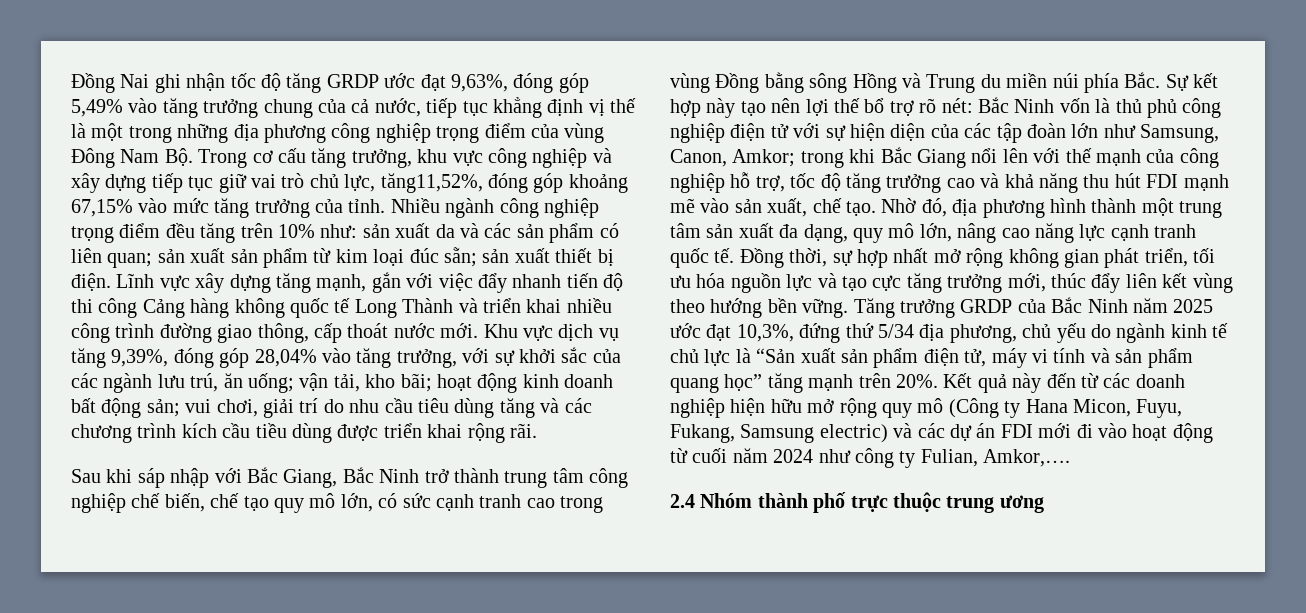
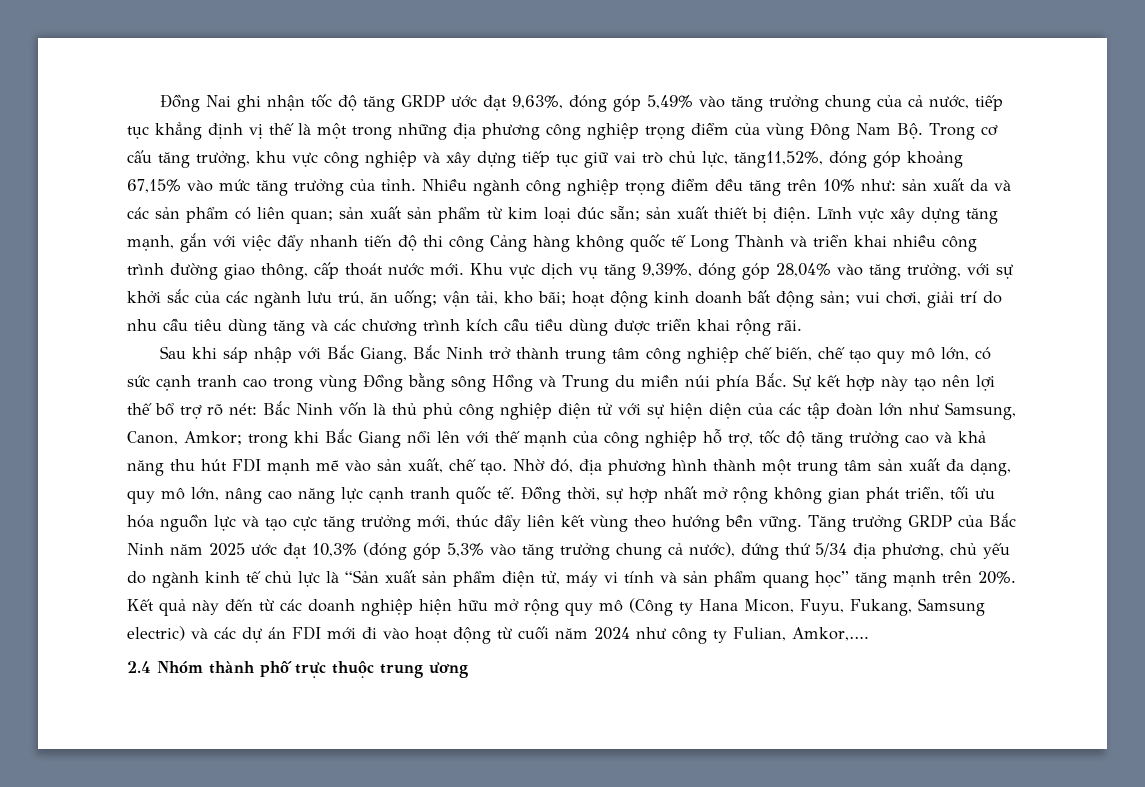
- Tăng trưởng GRDP của Bắc Ninh năm 2025 ước đạt 10,3%, đứng thứ 5/34 địa phương, chủ yếu do ngành kinh tế chủ lực là “Sản xuất sản phẩm điện tử, máy vi tính và sản phẩm quang học” tăng mạnh trên 20%.
+ Tăng trưởng GRDP của Bắc Ninh năm 2025 ước đạt 10,3% (đóng góp 5,3% vào tăng trưởng chung cả nước), đứng thứ 5/34 địa phương, chủ yếu do ngành kinh tế chủ lực là “Sản xuất sản phẩm điện tử, máy vi tính và sản phẩm quang học” tăng mạnh trên 20%.

